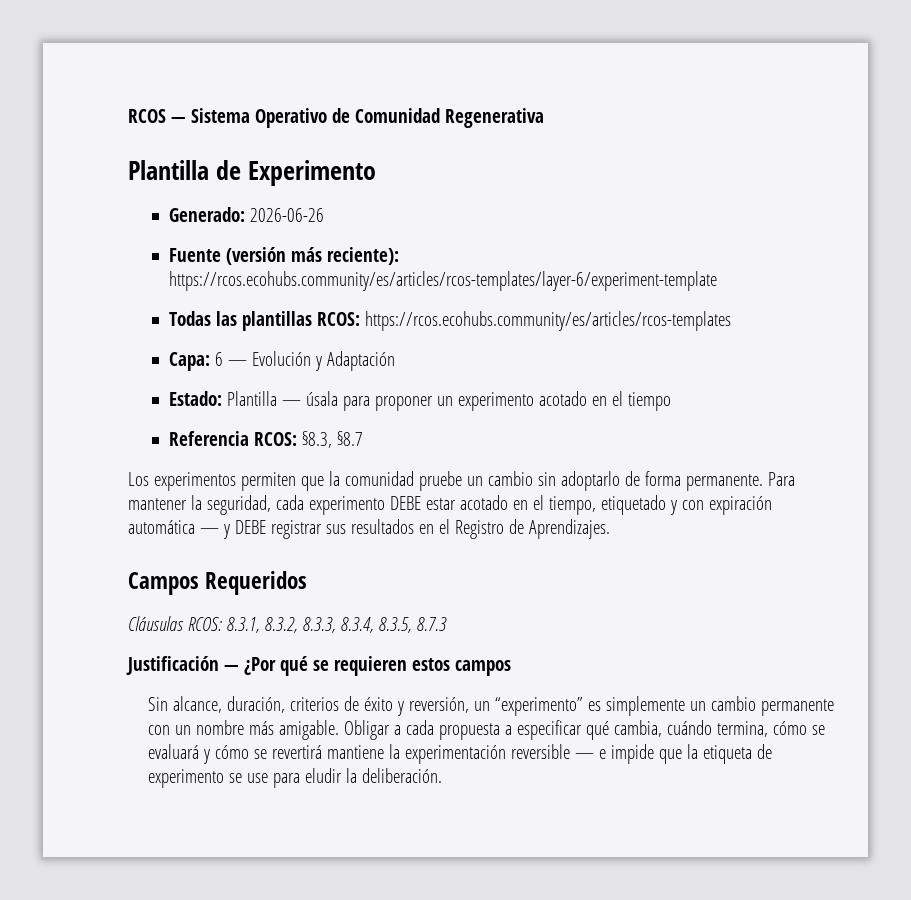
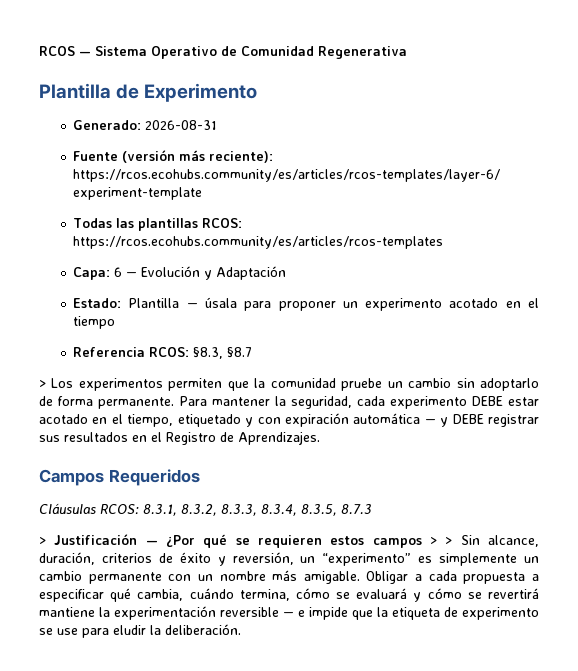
- Generado: 2026-06-26
+ Generado: 2026-08-31
- Los experimentos permiten que la comunidad pruebe un cambio sin adoptarlo de forma permanente.
+ > Los experimentos permiten que la comunidad pruebe un cambio sin adoptarlo de forma permanente.
- Justificación — ¿Por qué se requieren estos campos
- Sin alcance, duración, criterios de éxito y reversión, un “experimento” es simplemente un cambio permanente con un nombre más amigable.
+ > Justificación — ¿Por qué se requieren estos campos > > Sin alcance, duración, criterios de éxito y reversión, un “experimento” es simplemente un cambio permanente con un nombre más amigable.

